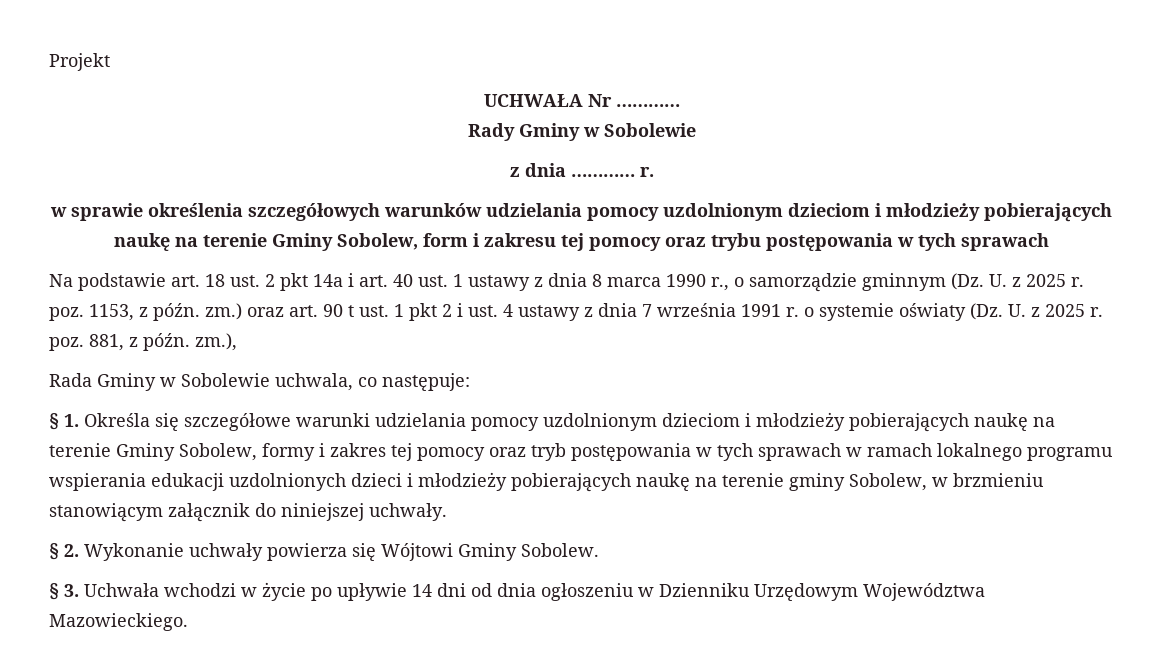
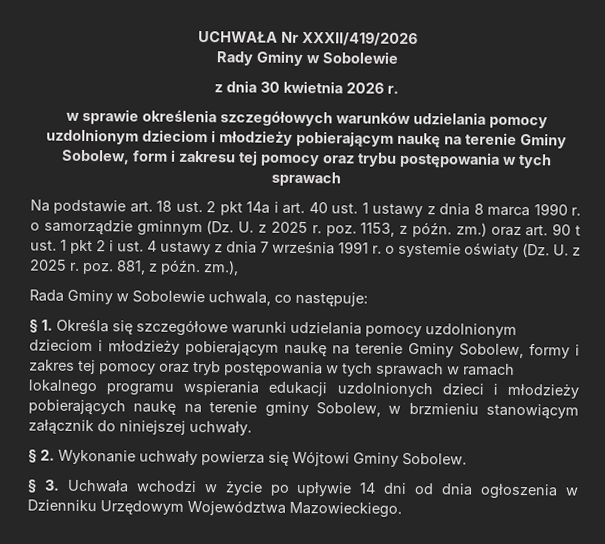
- Projekt
- UCHWAŁA Nr …………
+ UCHWAŁA Nr XXXII/419/2026
- z dnia ………… r.
+ z dnia 30 kwietnia 2026 r.
- w sprawie określenia szczegółowych warunków udzielania pomocy uzdolnionym dzieciom i młodzieży pobierających naukę na terenie Gminy Sobolew, form i zakresu tej pomocy oraz trybu postępowania w tych sprawach
+ w sprawie określenia szczegółowych warunków udzielania pomocy uzdolnionym dzieciom i młodzieży pobierającym naukę na terenie Gminy Sobolew, form i zakresu tej pomocy oraz trybu postępowania w tych sprawach
- Na podstawie art. 18 ust. 2 pkt 14a i art. 40 ust. 1 ustawy z dnia 8 marca 1990 r., o samorządzie gminnym (Dz. U. z 2025 r. poz. 1153, z późn. zm.) oraz art. 90 t ust. 1 pkt 2 i ust. 4 ustawy z dnia 7 września 1991 r. o systemie oświaty (Dz. U. z 2025 r. poz. 881, z późn. zm.),
+ Na podstawie art. 18 ust. 2 pkt 14a i art. 40 ust. 1 ustawy z dnia 8 marca 1990 r. o samorządzie gminnym (Dz. U. z 2025 r. poz. 1153, z późn. zm.) oraz art. 90 t ust. 1 pkt 2 i ust. 4 ustawy z dnia 7 września 1991 r. o systemie oświaty (Dz. U. z 2025 r. poz. 881, z późn. zm.),
- § 1. Określa się szczegółowe warunki udzielania pomocy uzdolnionym dzieciom i młodzieży pobierających naukę na terenie Gminy Sobolew, formy i zakres tej pomocy oraz tryb postępowania w tych sprawach w ramach lokalnego programu wspierania edukacji uzdolnionych dzieci i młodzieży pobierających naukę na terenie gminy Sobolew, w brzmieniu stanowiącym załącznik do niniejszej uchwały.
+ § 1. Określa się szczegółowe warunki udzielania pomocy uzdolnionym dzieciom i młodzieży pobierającym naukę na terenie Gminy Sobolew, formy i zakres tej pomocy oraz tryb postępowania w tych sprawach w ramach lokalnego programu wspierania edukacji uzdolnionych dzieci i młodzieży pobierających naukę na terenie gminy Sobolew, w brzmieniu stanowiącym załącznik do niniejszej uchwały.
- § 3. Uchwała wchodzi w życie po upływie 14 dni od dnia ogłoszeniu w Dzienniku Urzędowym Województwa Mazowieckiego.
+ § 3. Uchwała wchodzi w życie po upływie 14 dni od dnia ogłoszenia w Dzienniku Urzędowym Województwa Mazowieckiego.

